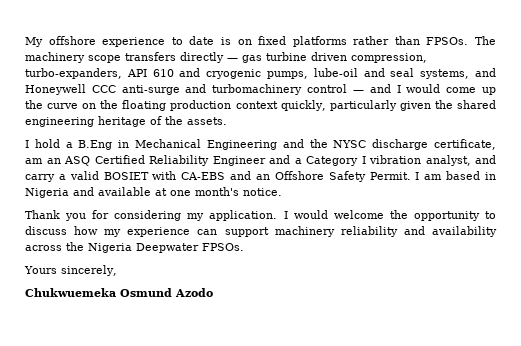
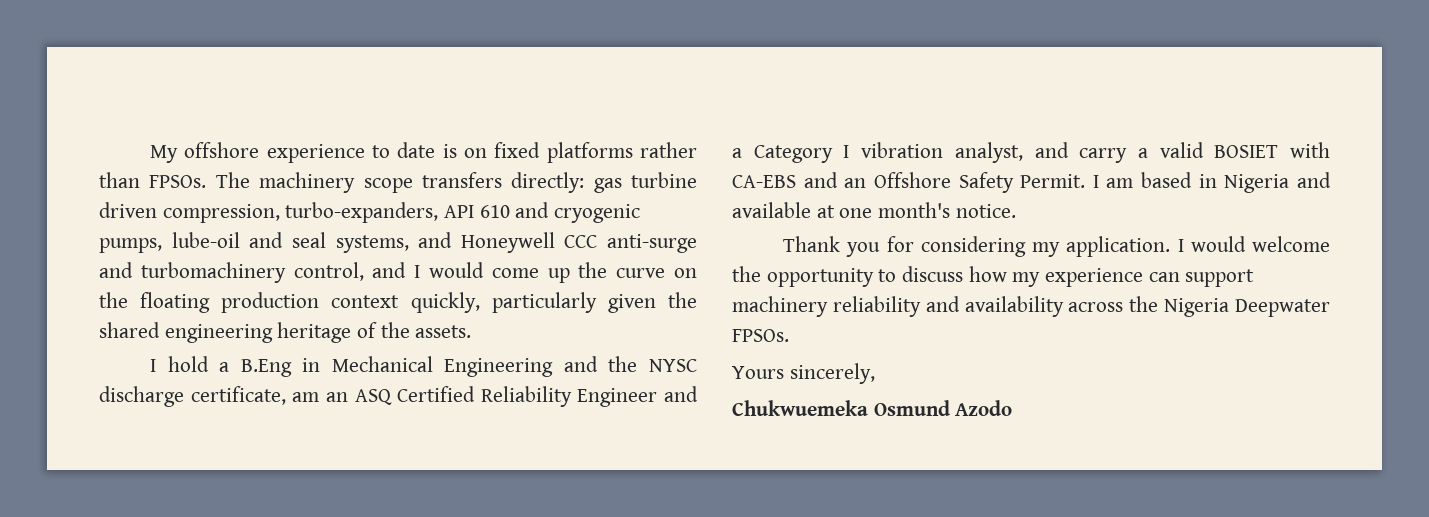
- The machinery scope transfers directly — gas turbine driven compression, turbo-expanders, API 610 and cryogenic pumps, lube-oil and seal systems, and Honeywell CCC anti-surge and turbomachinery control — and I would come up the curve on the floating production context quickly, particularly given the shared engineering heritage of the assets.
+ The machinery scope transfers directly: gas turbine driven compression, turbo-expanders, API 610 and cryogenic pumps, lube-oil and seal systems, and Honeywell CCC anti-surge and turbomachinery control, and I would come up the curve on the floating production context quickly, particularly given the shared engineering heritage of the assets.

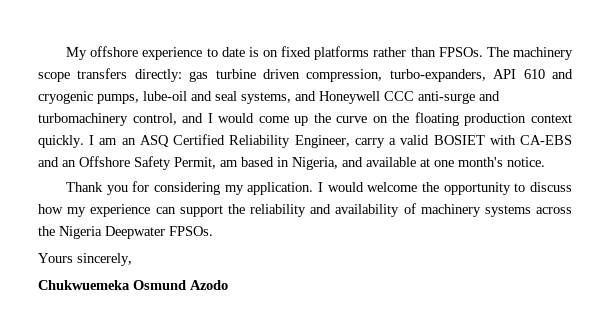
- gas turbine driven compression, turbo-expanders, API 610 and cryogenic pumps, lube-oil and seal systems, and Honeywell CCC anti-surge and turbomachinery control, and I would come up the curve on the floating production context quickly, particularly given the shared engineering heritage of the assets.
- I hold a B.Eng in Mechanical Engineering and the NYSC discharge certificate, am an ASQ Certified Reliability Engineer and a Category I vibration analyst, and carry a valid BOSIET with CA-EBS and an Offshore Safety Permit. I am based in Nigeria and available at one month's notice.
+ gas turbine driven compression, turbo-expanders, API 610 and cryogenic pumps, lube-oil and seal systems, and Honeywell CCC anti-surge and turbomachinery control, and I would come up the curve on the floating production context quickly. I am an ASQ Certified Reliability Engineer, carry a valid BOSIET with CA-EBS and an Offshore Safety Permit, am based in Nigeria, and available at one month's notice.
- I would welcome the opportunity to discuss how my experience can support machinery reliability and availability across the Nigeria Deepwater FPSOs.
+ I would welcome the opportunity to discuss how my experience can support the reliability and availability of machinery systems across the Nigeria Deepwater FPSOs.

